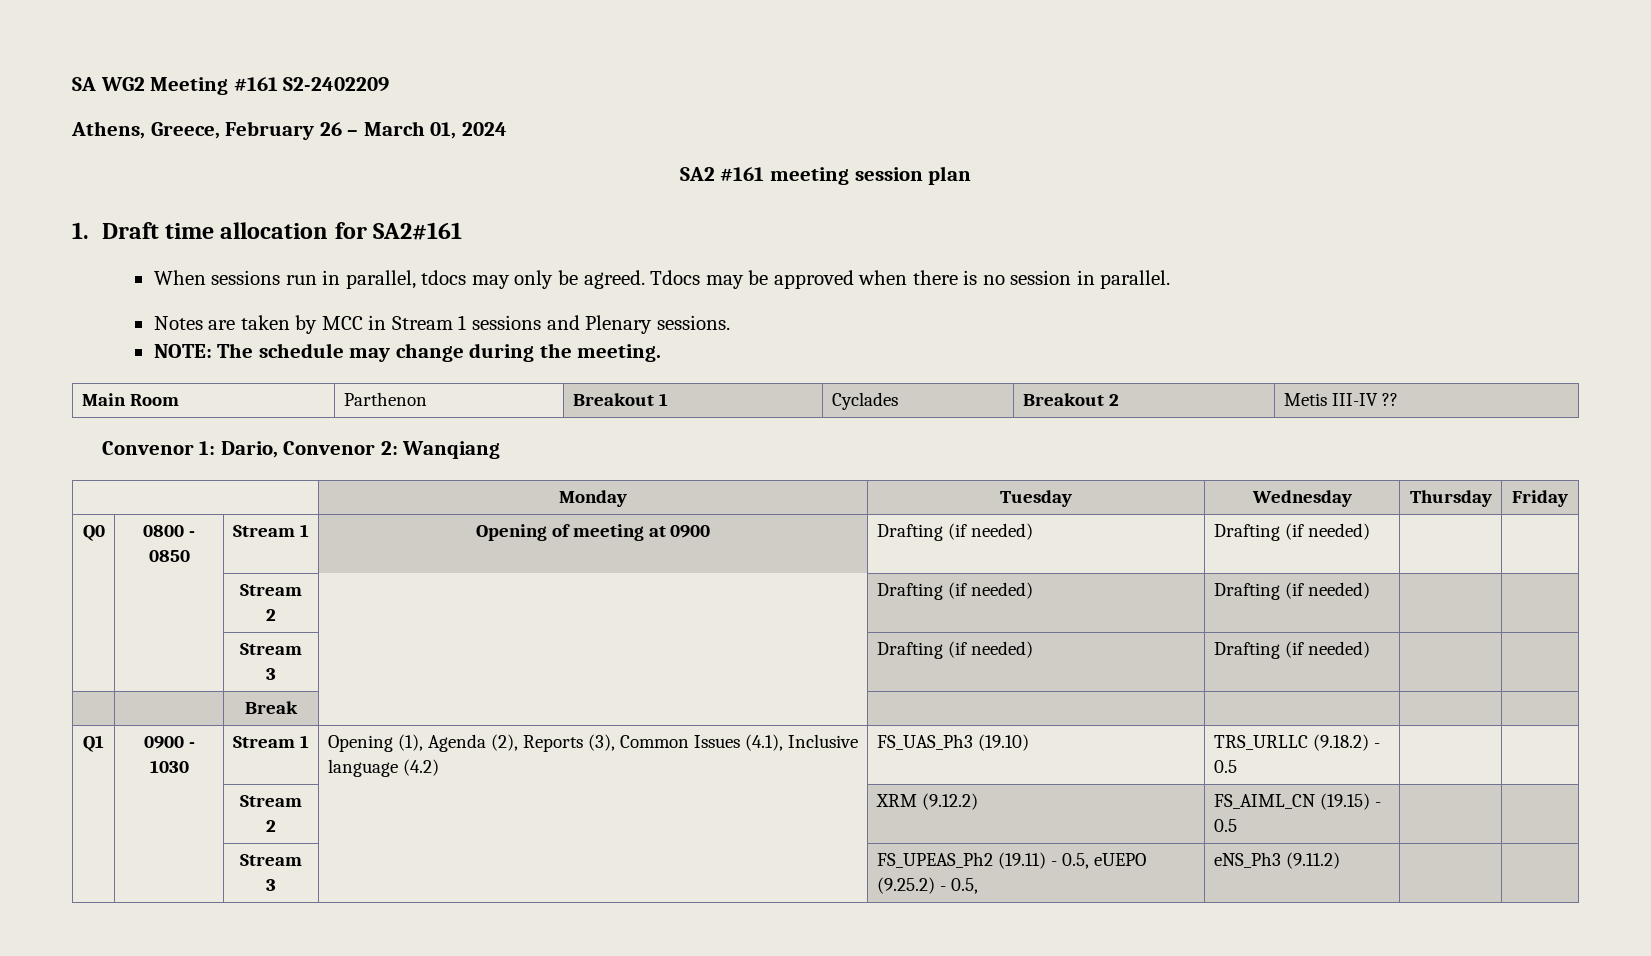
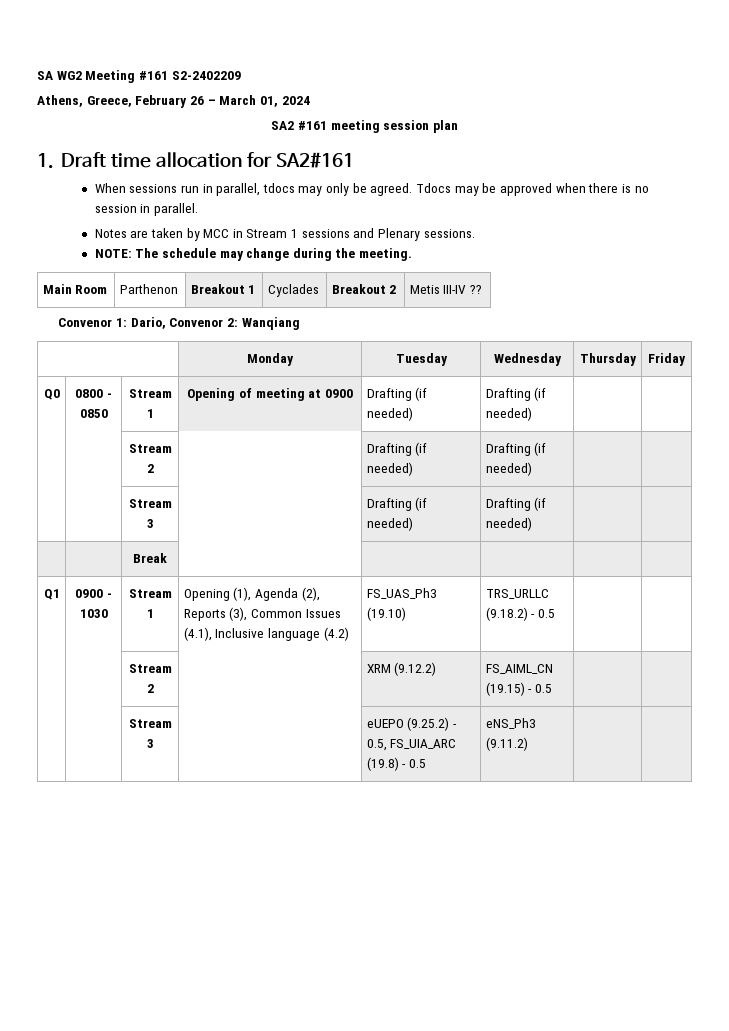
- | | Stream 3 | | FS_UPEAS_Ph2 (19.11) - 0.5, eUEPO (9.25.2) - 0.5, | eNS_Ph3 (9.11.2) | |
+ | | Stream 3 | | eUEPO (9.25.2) - 0.5, FS_UIA_ARC (19.8) - 0.5 | eNS_Ph3 (9.11.2) | |

